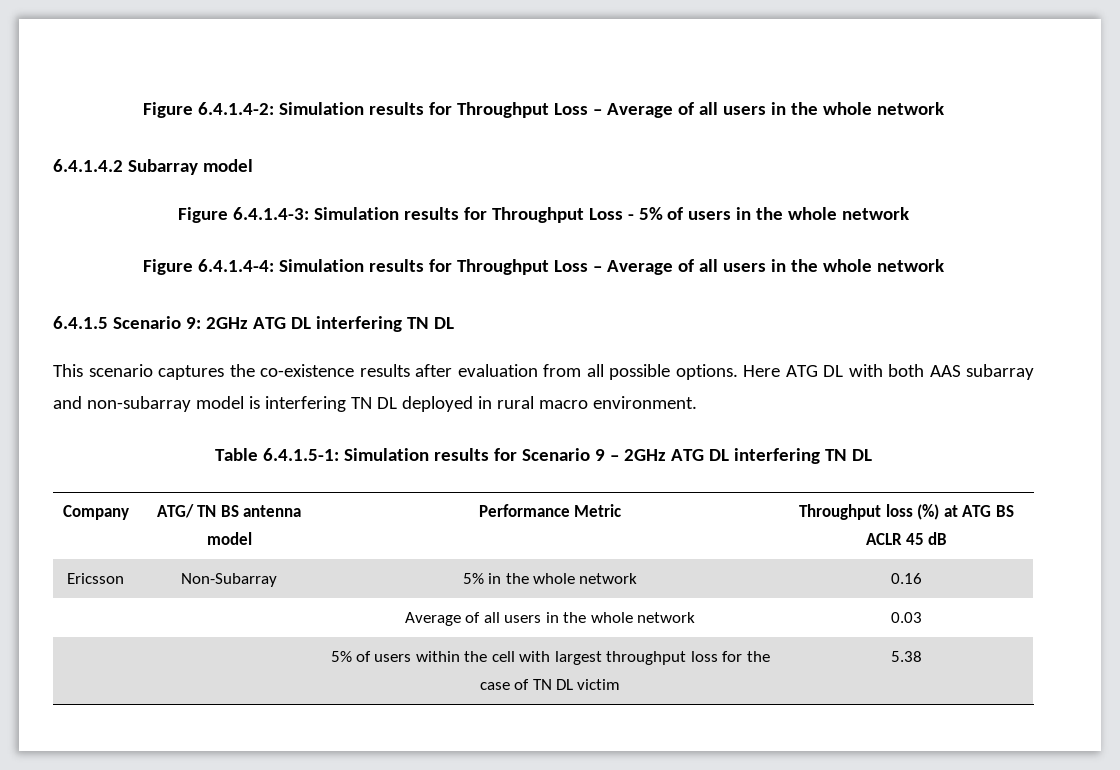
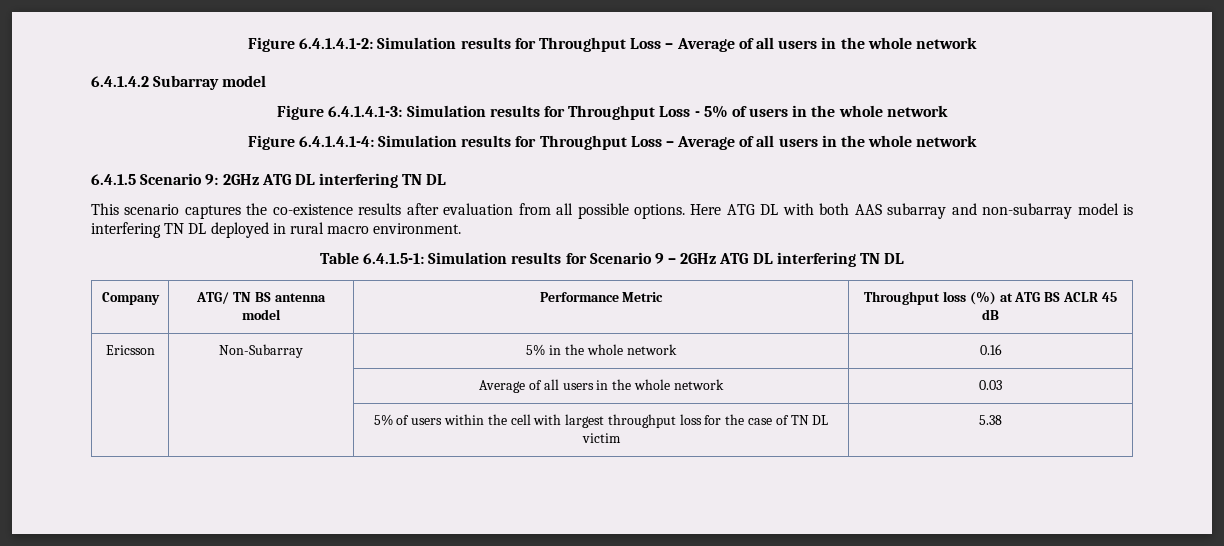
- Figure 6.4.1.4-2: Simulation results for Throughput Loss – Average of all users in the whole network
+ Figure 6.4.1.4.1-2: Simulation results for Throughput Loss – Average of all users in the whole network
- Figure 6.4.1.4-3: Simulation results for Throughput Loss - 5% of users in the whole network
+ Figure 6.4.1.4.1-3: Simulation results for Throughput Loss - 5% of users in the whole network
- Figure 6.4.1.4-4: Simulation results for Throughput Loss – Average of all users in the whole network
+ Figure 6.4.1.4.1-4: Simulation results for Throughput Loss – Average of all users in the whole network

